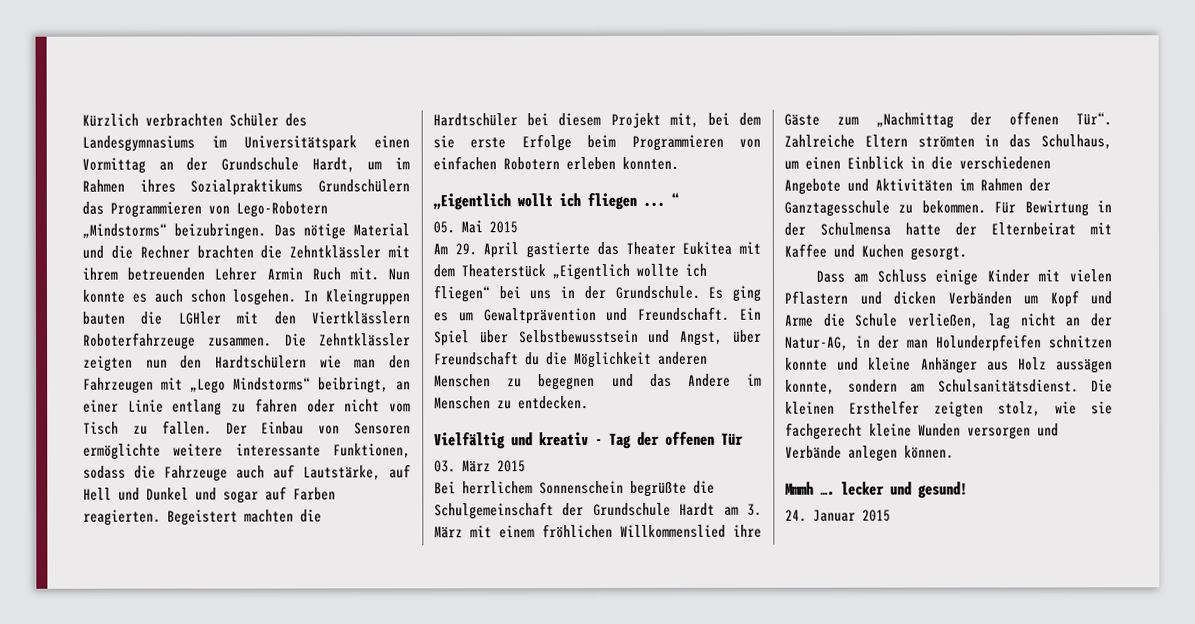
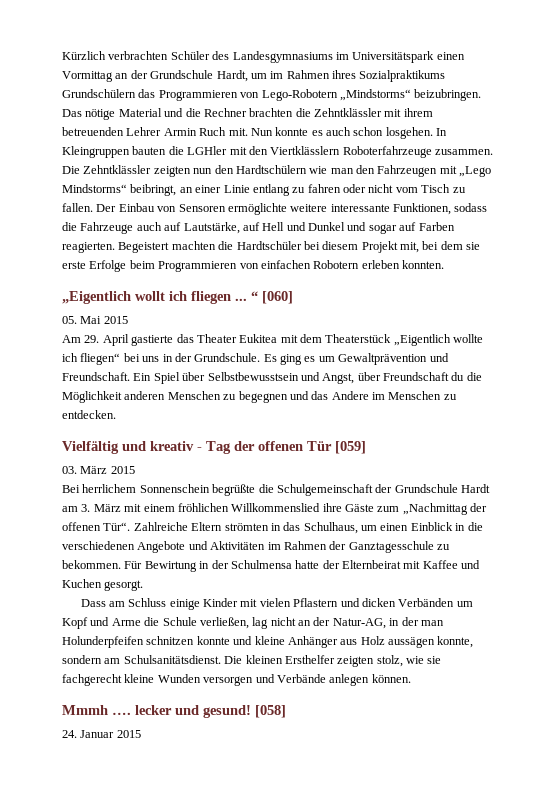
- “
+ “ [060]
- Vielfältig und kreativ - Tag der offenen Tür
+ Vielfältig und kreativ - Tag der offenen Tür [059]
+ [058]

